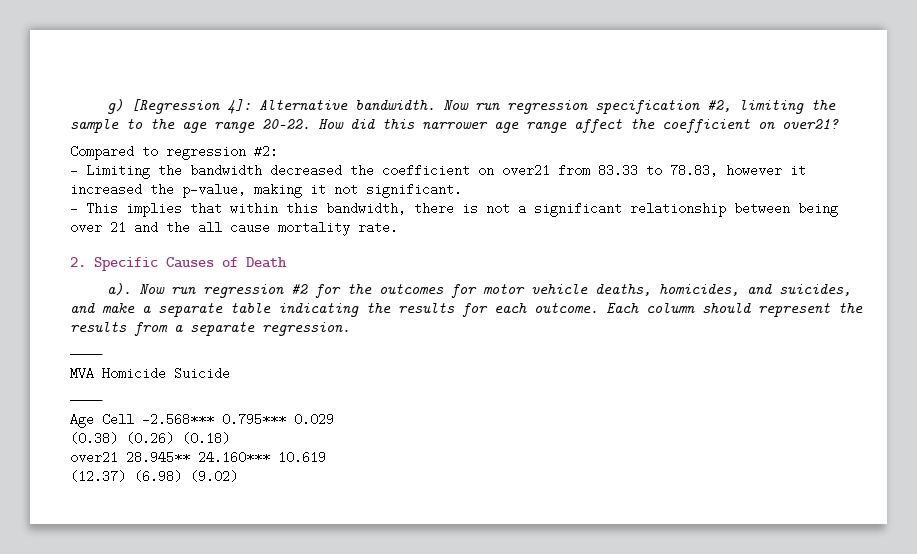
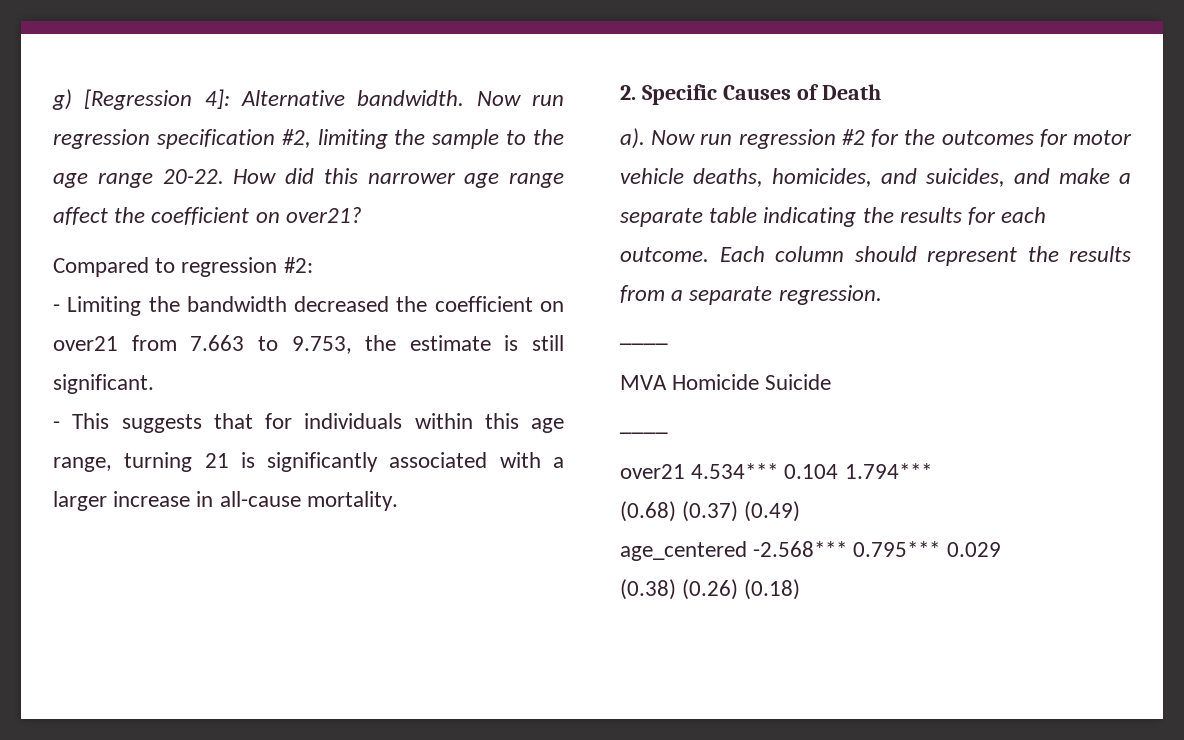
- - Limiting the bandwidth decreased the coefficient on over21 from 83.33 to 78.83, however it increased the p-value, making it not significant.
- - This implies that within this bandwidth, there is not a significant relationship between being over 21 and the all cause mortality rate.
+ - Limiting the bandwidth decreased the coefficient on over21 from 7.663 to 9.753, the estimate is still significant.
+ - This suggests that for individuals within this age range, turning 21 is significantly associated with a larger increase in all-cause mortality.
- Age Cell -2.568*** 0.795*** 0.029
+ over21 4.534*** 0.104 1.794***
+ (0.68) (0.37) (0.49)
+ age_centered -2.568*** 0.795*** 0.029
- over21 28.945** 24.160*** 10.619
- (12.37) (6.98) (9.02)

